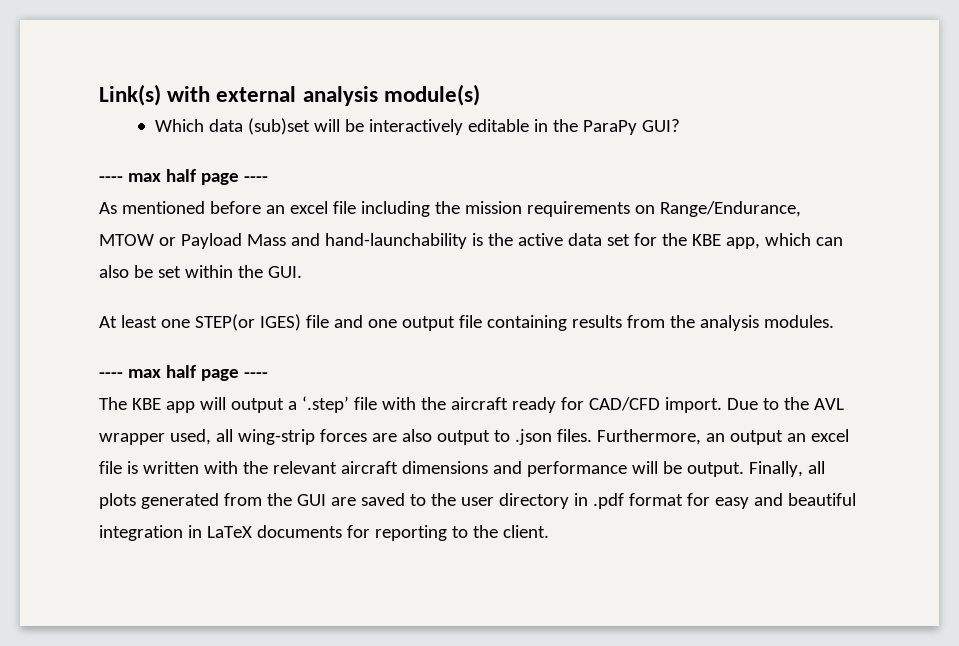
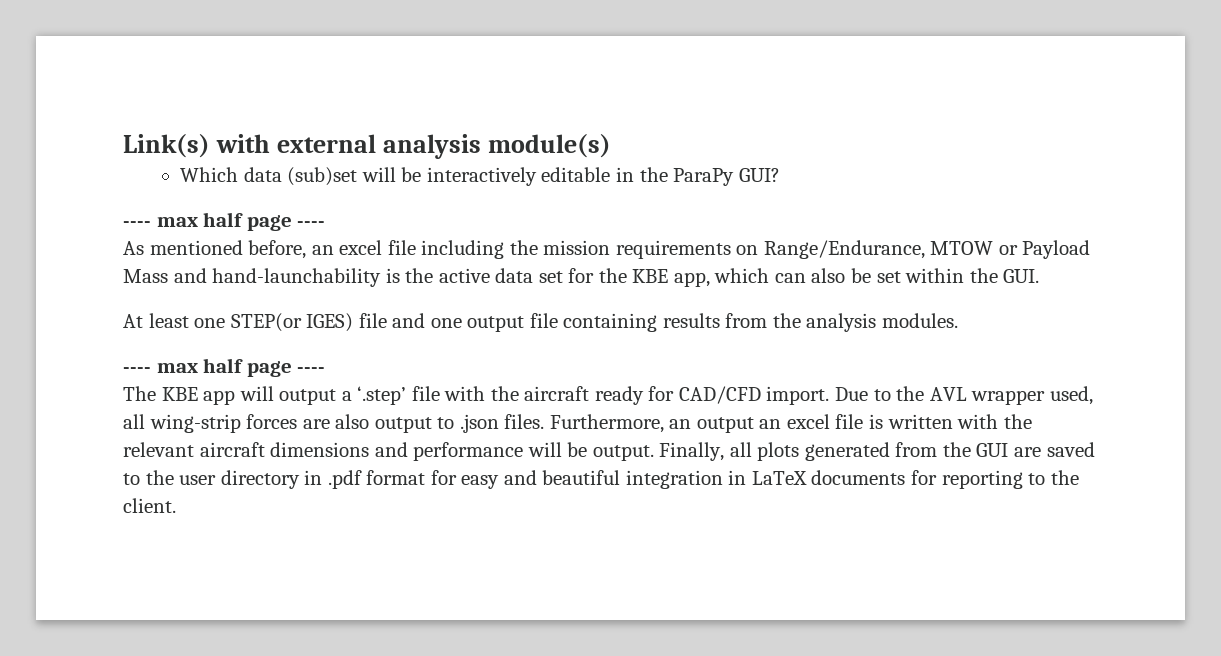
- As mentioned before an excel file including the mission requirements on Range/Endurance, MTOW or Payload Mass and hand-launchability is the active data set for the KBE app, which can also be set within the GUI.
+ As mentioned before, an excel file including the mission requirements on Range/Endurance, MTOW or Payload Mass and hand-launchability is the active data set for the KBE app, which can also be set within the GUI.

